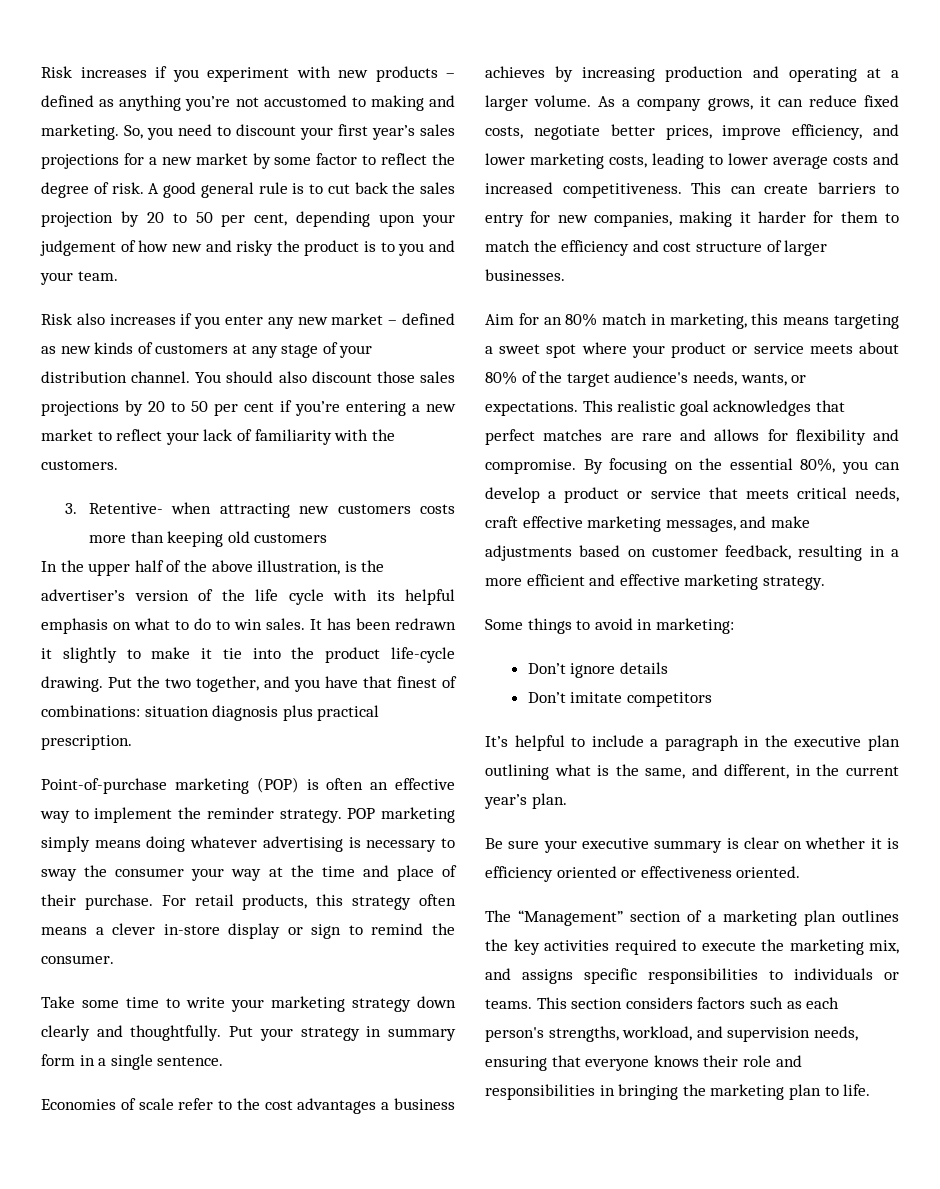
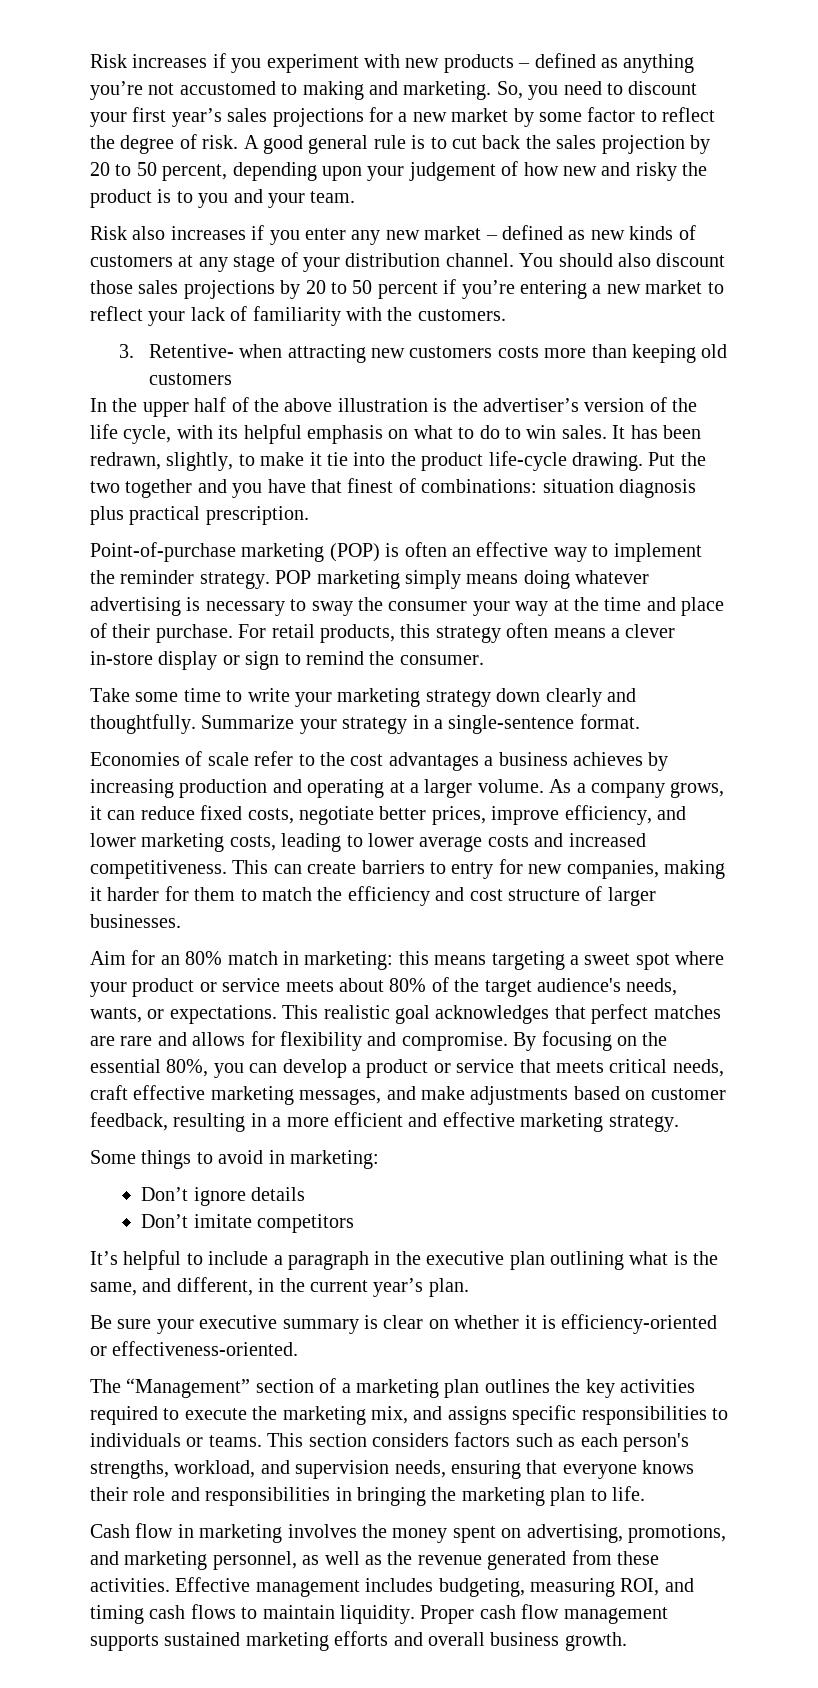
- A good general rule is to cut back the sales projection by 20 to 50 per cent, depending upon your judgement of how new and risky the product is to you and your team.
+ A good general rule is to cut back the sales projection by 20 to 50 percent, depending upon your judgement of how new and risky the product is to you and your team.
- You should also discount those sales projections by 20 to 50 per cent if you’re entering a new market to reflect your lack of familiarity with the customers.
+ You should also discount those sales projections by 20 to 50 percent if you’re entering a new market to reflect your lack of familiarity with the customers.
- In the upper half of the above illustration, is the advertiser’s version of the life cycle with its helpful emphasis on what to do to win sales.
+ In the upper half of the above illustration is the advertiser’s version of the life cycle, with its helpful emphasis on what to do to win sales.
- It has been redrawn it slightly to make it tie into the product life-cycle drawing.
+ It has been redrawn, slightly, to make it tie into the product life-cycle drawing.
- Put the two together, and you have that finest of combinations: situation diagnosis plus practical prescription.
+ Put the two together and you have that finest of combinations: situation diagnosis plus practical prescription.
- Put your strategy in summary form in a single sentence.
+ Summarize your strategy in a single-sentence format.
- Aim for an 80% match in marketing, this means targeting a sweet spot where your product or service meets about 80% of the target audience's needs, wants, or expectations.
+ Aim for an 80% match in marketing: this means targeting a sweet spot where your product or service meets about 80% of the target audience's needs, wants, or expectations.
- Be sure your executive summary is clear on whether it is efficiency oriented or effectiveness oriented.
+ Be sure your executive summary is clear on whether it is efficiency-oriented or effectiveness-oriented.
+ Cash flow in marketing involves the money spent on advertising, promotions, and marketing personnel, as well as the revenue generated from these activities. Effective management includes budgeting, measuring ROI, and timing cash flows to maintain liquidity. Proper cash flow management supports sustained marketing efforts and overall business growth.

